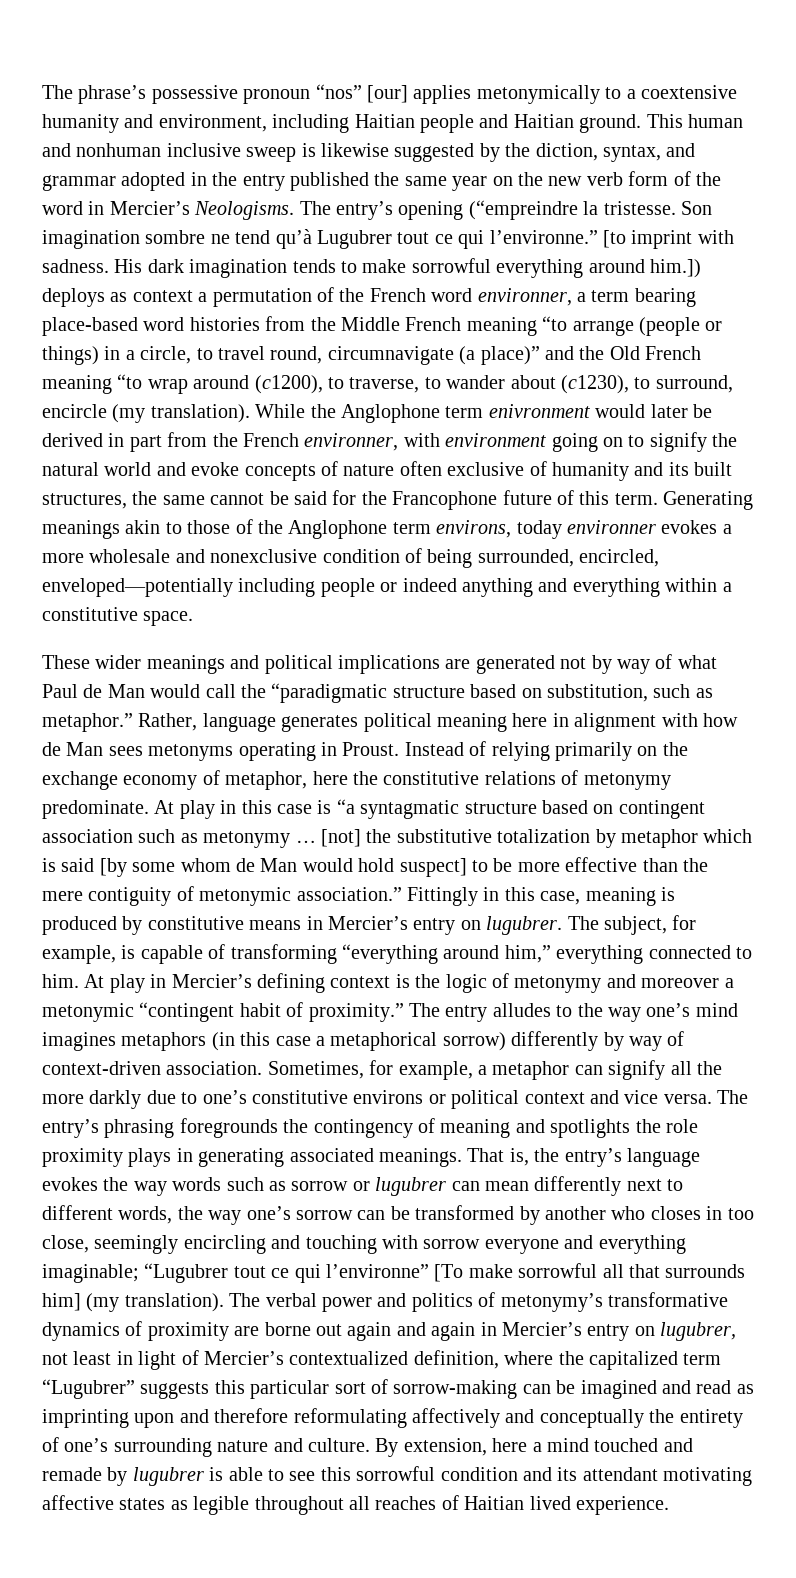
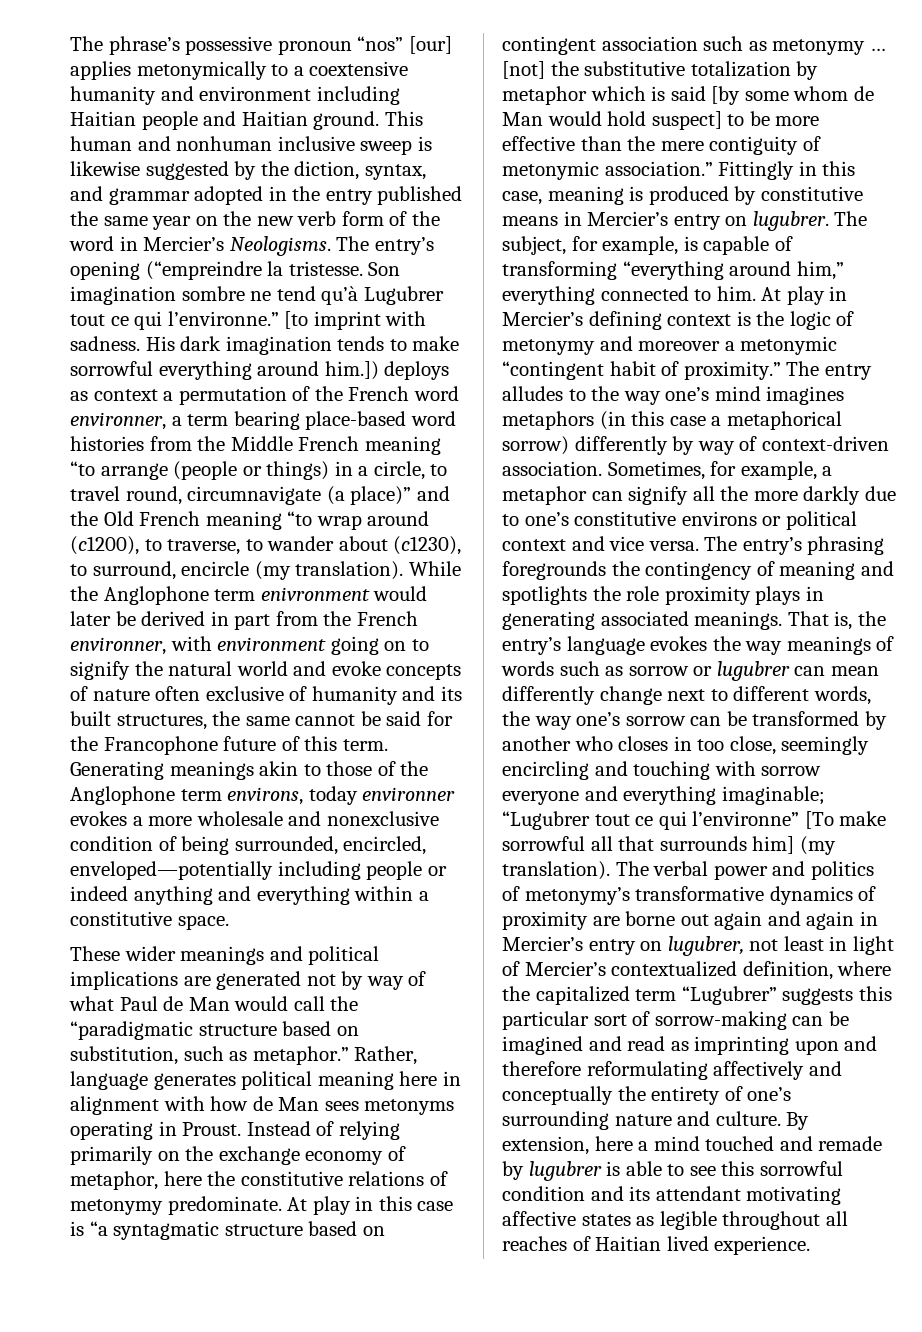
- The phrase’s possessive pronoun “nos” [our] applies metonymically to a coextensive humanity and environment, including Haitian people and Haitian ground.
+ The phrase’s possessive pronoun “nos” [our] applies metonymically to a coextensive humanity and environment including Haitian people and Haitian ground.
- That is, the entry’s language evokes the way words such as sorrow or lugubrer can mean differently next to different words, the way one’s sorrow can be transformed by another who closes in too close, seemingly encircling and touching with sorrow everyone and everything imaginable; “Lugubrer tout ce qui l’environne” [To make sorrowful all that surrounds him] (my translation).
+ That is, the entry’s language evokes the way meanings of words such as sorrow or lugubrer can mean differently change next to different words, the way one’s sorrow can be transformed by another who closes in too close, seemingly encircling and touching with sorrow everyone and everything imaginable; “Lugubrer tout ce qui l’environne” [To make sorrowful all that surrounds him] (my translation).

